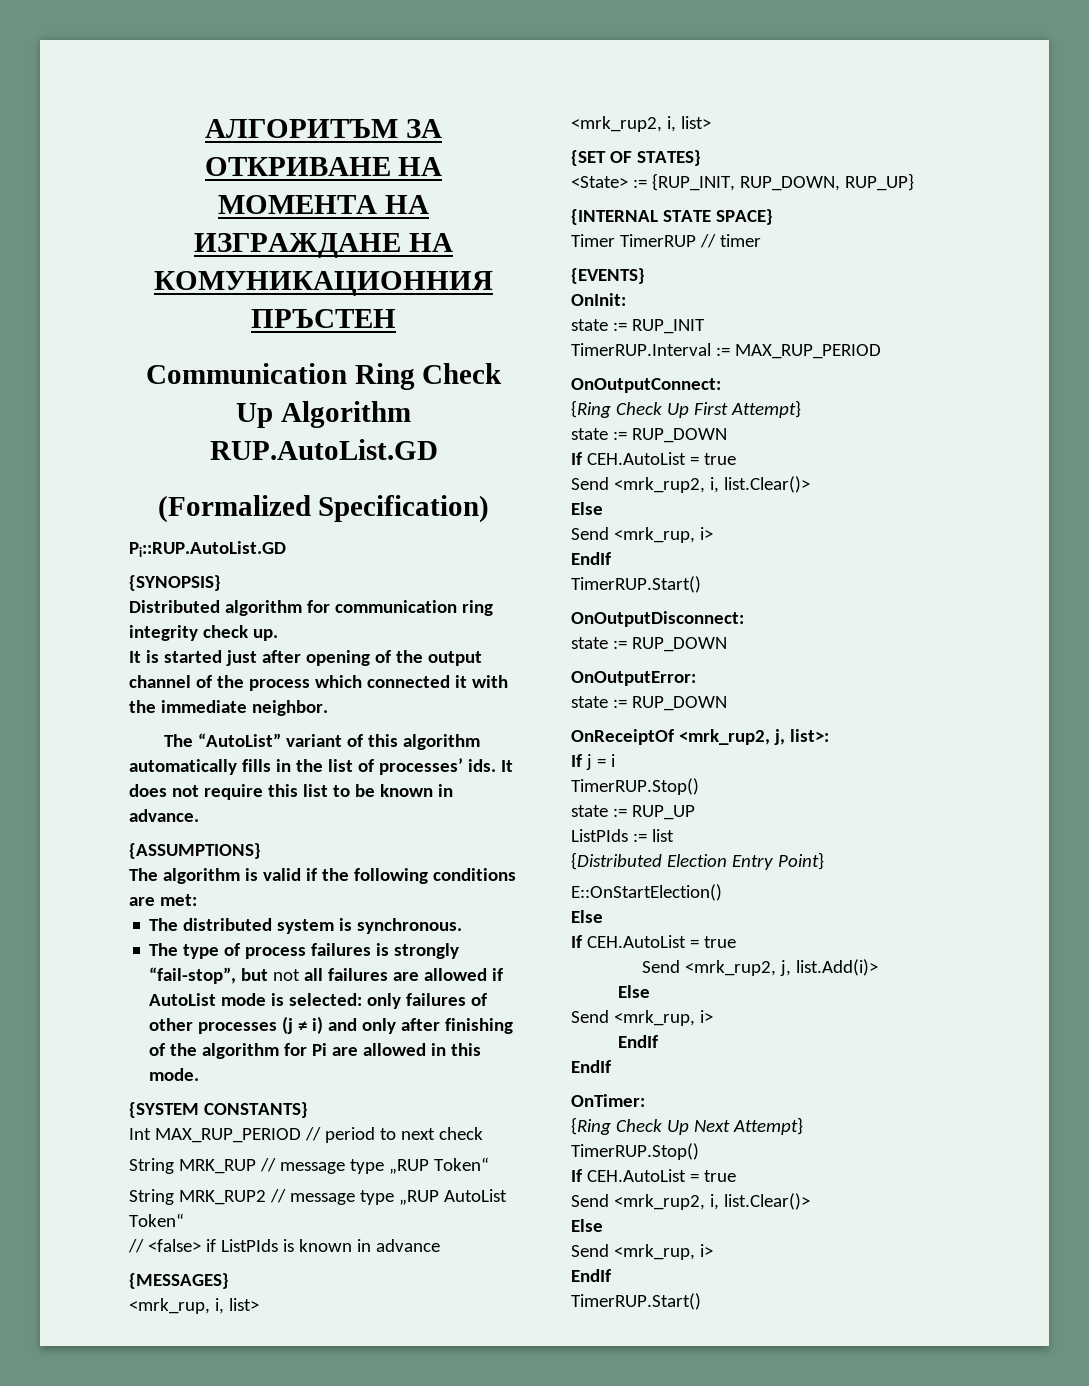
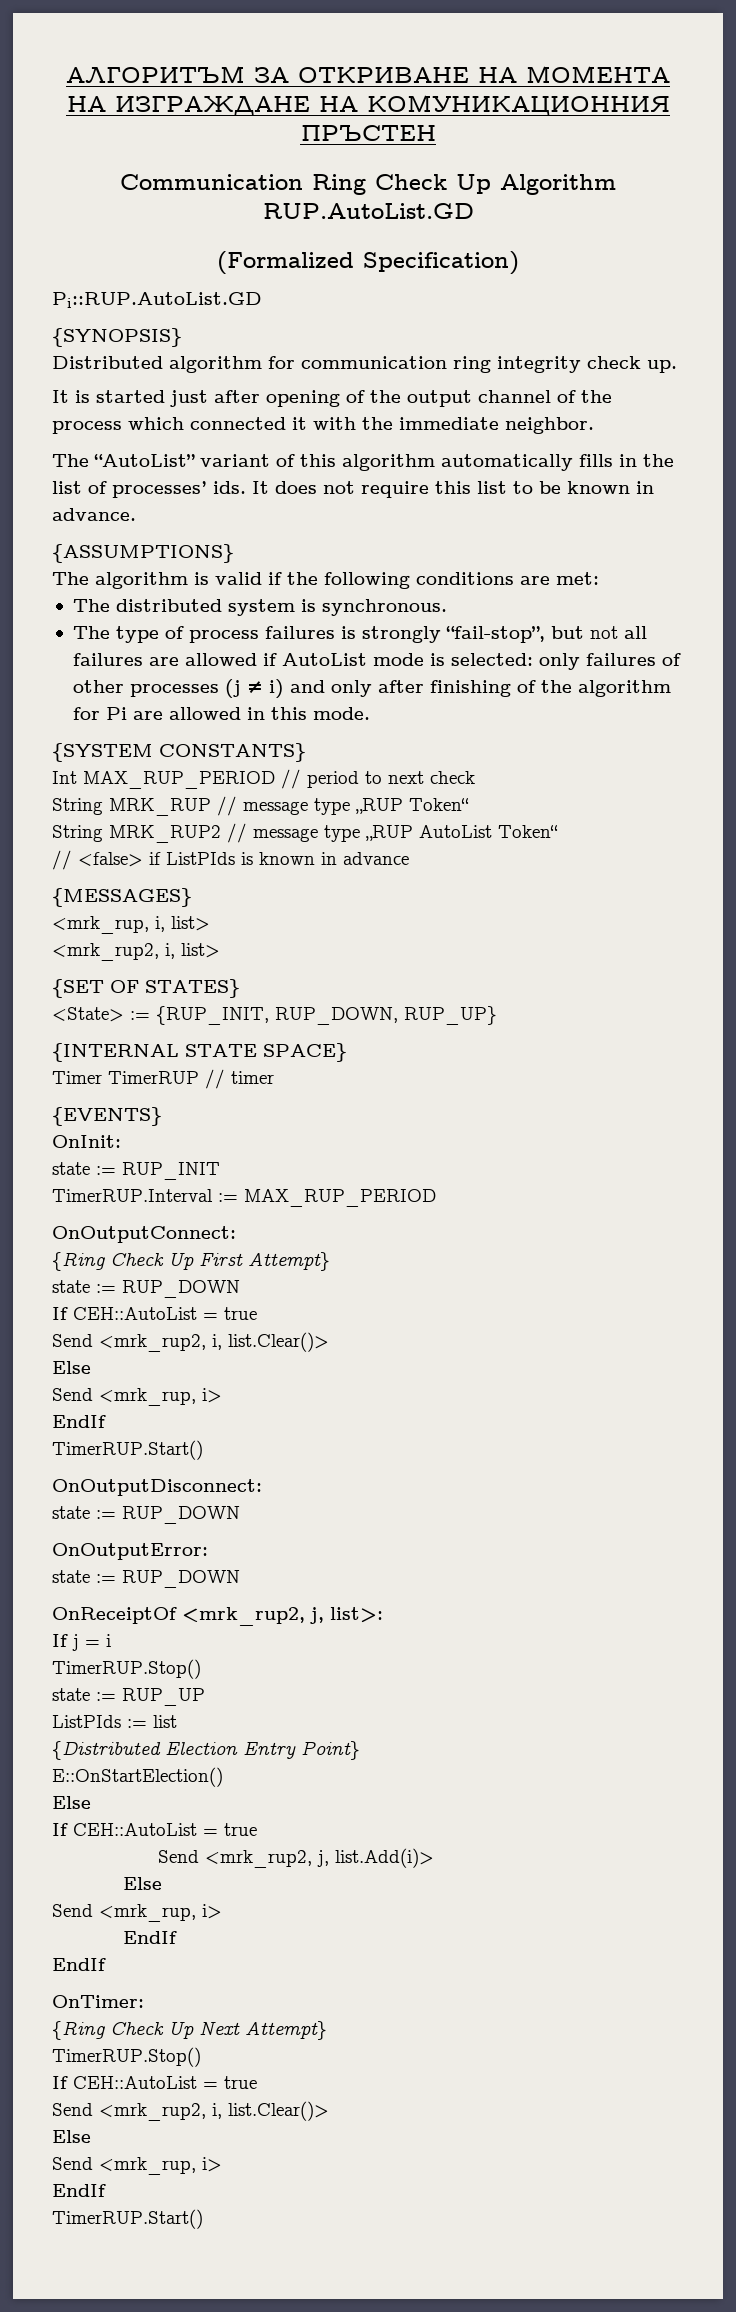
  {Ring Check Up First Attempt}
  state := RUP_DOWN
- If CEH.AutoList = true
+ If CEH::AutoList = true
  E::OnStartElection()
  Else
- If CEH.AutoList = true
+ If CEH::AutoList = true
  {Ring Check Up Next Attempt}
  TimerRUP.Stop()
- If CEH.AutoList = true
+ If CEH::AutoList = true

